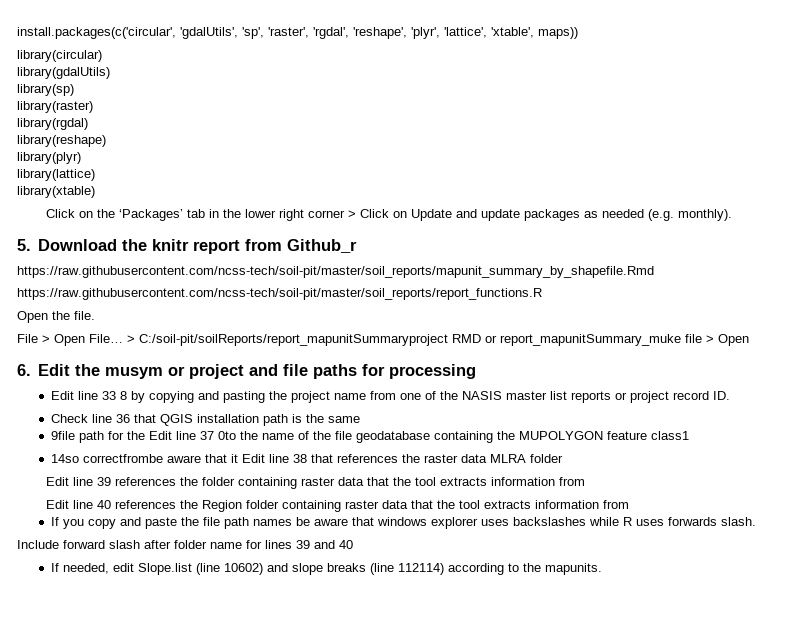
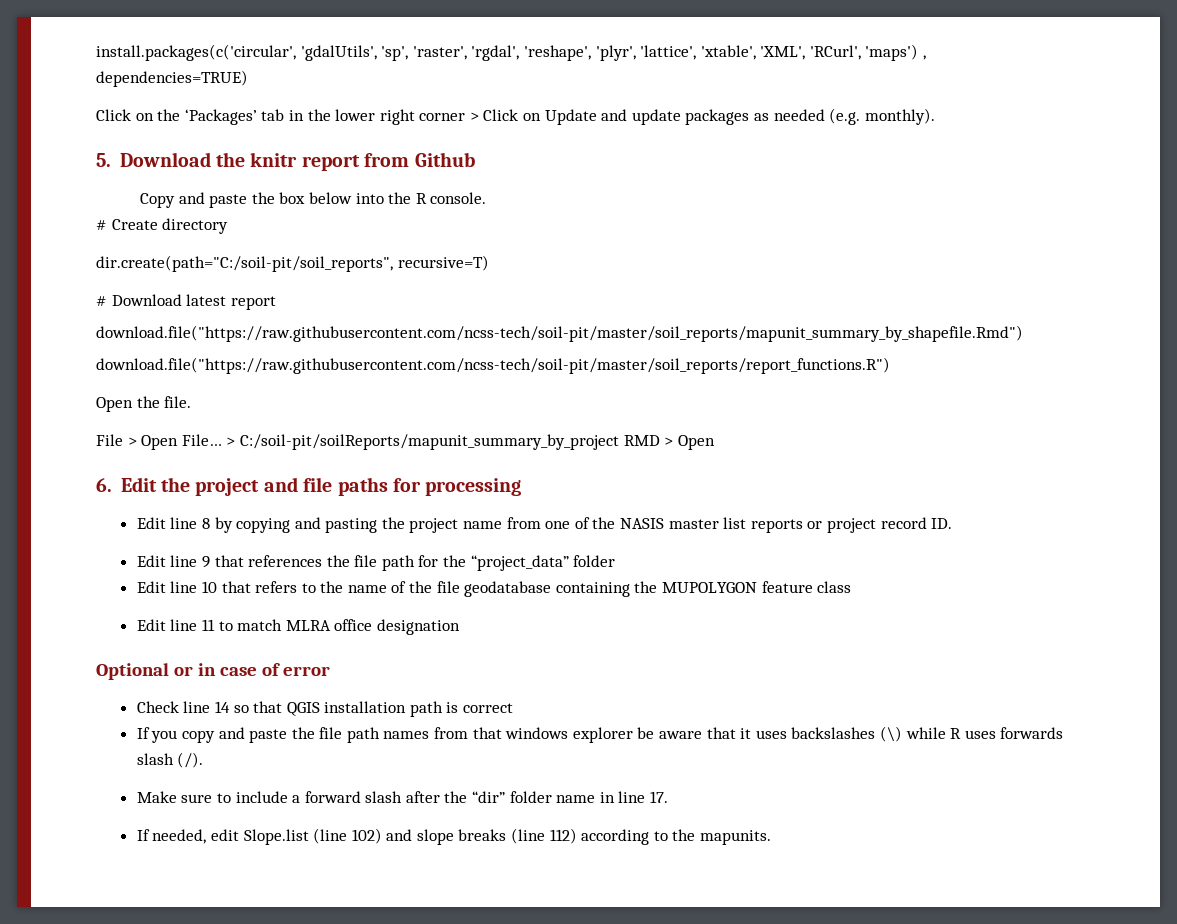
- install.packages(c('circular', 'gdalUtils', 'sp', 'raster', 'rgdal', 'reshape', 'plyr', 'lattice', 'xtable', maps))
- library(circular)
- library(gdalUtils)
- library(sp)
- library(raster)
- library(rgdal)
- library(reshape)
- library(plyr)
- library(lattice)
- library(xtable)
+ install.packages(c('circular', 'gdalUtils', 'sp', 'raster', 'rgdal', 'reshape', 'plyr', 'lattice', 'xtable', 'XML', 'RCurl', 'maps') , dependencies=TRUE)
- 5. Download the knitr report from Github_r
- https://raw.githubusercontent.com/ncss-tech/soil-pit/master/soil_reports/mapunit_summary_by_shapefile.Rmd
- https://raw.githubusercontent.com/ncss-tech/soil-pit/master/soil_reports/report_functions.R
+ 5. Download the knitr report from Github
+ Copy and paste the box below into the R console.
+ # Create directory
+ dir.create(path="C:/soil-pit/soil_reports", recursive=T)
+ # Download latest report
+ download.file("https://raw.githubusercontent.com/ncss-tech/soil-pit/master/soil_reports/mapunit_summary_by_shapefile.Rmd")
+ download.file("https://raw.githubusercontent.com/ncss-tech/soil-pit/master/soil_reports/report_functions.R")
- > C:/soil-pit/soilReports/report_mapunitSummaryproject RMD or report_mapunitSummary_muke file > Open
+ > C:/soil-pit/soilReports/mapunit_summary_by_project RMD > Open
- 6. Edit the musym or project and file paths for processing
+ 6. Edit the project and file paths for processing
- Edit line 33 8 by copying and pasting the project name from one of the NASIS master list reports or project record ID.
+ Edit line 8 by copying and pasting the project name from one of the NASIS master list reports or project record ID.
- Check line 36 that QGIS installation path is the same
- 9file path for the Edit line 37 0to the name of the file geodatabase containing the MUPOLYGON feature class1
- 14so correctfrombe aware that it Edit line 38 that references the raster data MLRA folder
- Edit line 39 references the folder containing raster data that the tool extracts information from
- Edit line 40 references the Region folder containing raster data that the tool extracts information from
+ Edit line 9 that references the file path for the “project_data” folder
+ Edit line 10 that refers to the name of the file geodatabase containing the MUPOLYGON feature class
+ Edit line 11 to match MLRA office designation
+ Optional or in case of error
+ Check line 14 so that QGIS installation path is correct
- If you copy and paste the file path names be aware that windows explorer uses backslashes while R uses forwards slash.
- Include forward slash after folder name for lines 39 and 40
+ If you copy and paste the file path names from that windows explorer be aware that it uses backslashes (\) while R uses forwards slash (/).
+ Make sure to include a forward slash after the “dir” folder name in line 17.
- If needed, edit Slope.list (line 10602) and slope breaks (line 112114) according to the mapunits.
+ If needed, edit Slope.list (line 102) and slope breaks (line 112) according to the mapunits.

